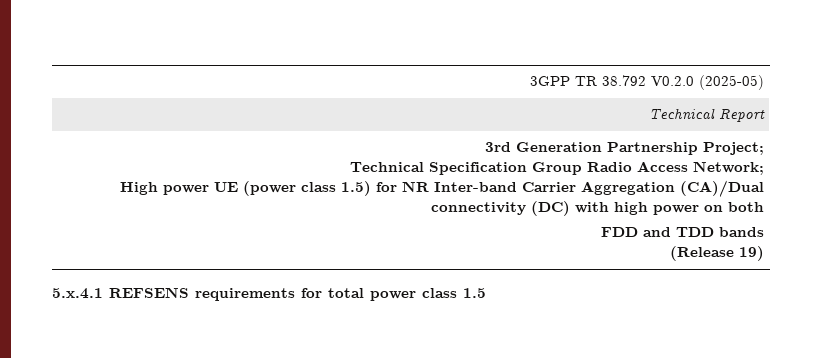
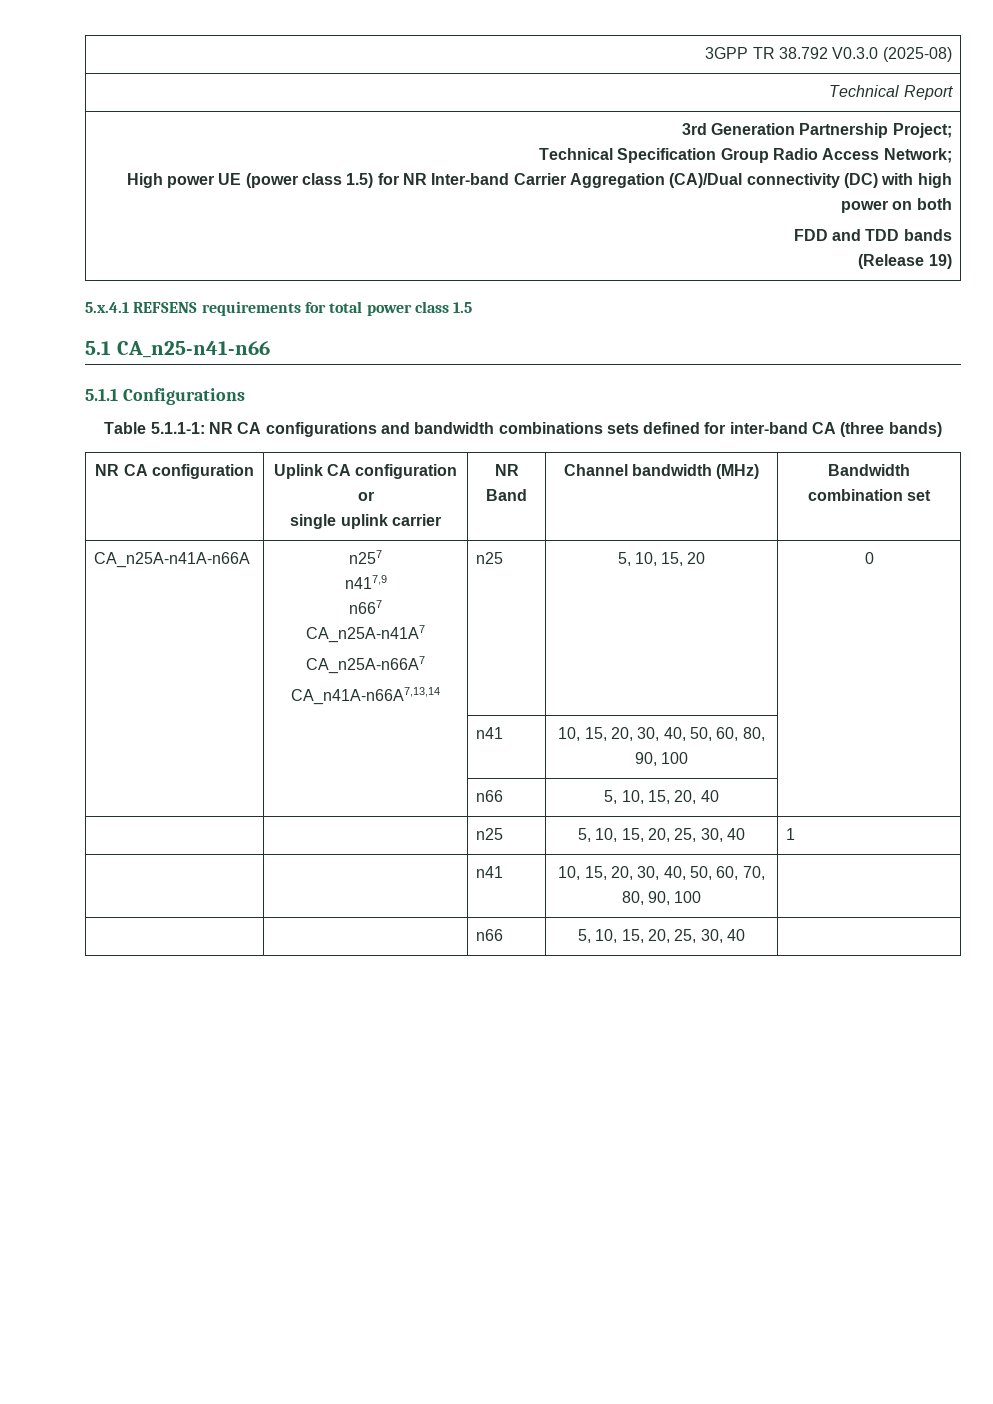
- 3GPP TR 38.792 V0.2.0 (2025-05)
+ 3GPP TR 38.792 V0.3.0 (2025-08)
+ 5.1 CA_n25-n41-n66
+ 5.1.1 Configurations
+ Table 5.1.1-1: NR CA configurations and bandwidth combinations sets defined for inter-band CA (three bands)
+ NR CA configuration | Uplink CA configuration or
+ single uplink carrier | NR Band | Channel bandwidth (MHz) | Bandwidth combination set
+ CA_n25A-n41A-n66A | n257
+ n417,9
+ n667
+ CA_n25A-n41A7
+ CA_n25A-n66A7
+ CA_n41A-n66A7,13,14 | n25 | 5, 10, 15, 20 | 0
+ | | n41 | 10, 15, 20, 30, 40, 50, 60, 80, 90, 100 |
+ | | n66 | 5, 10, 15, 20, 40 |
+ | | n25 | 5, 10, 15, 20, 25, 30, 40 | 1
+ | | n41 | 10, 15, 20, 30, 40, 50, 60, 70, 80, 90, 100 |
+ | | n66 | 5, 10, 15, 20, 25, 30, 40 |

